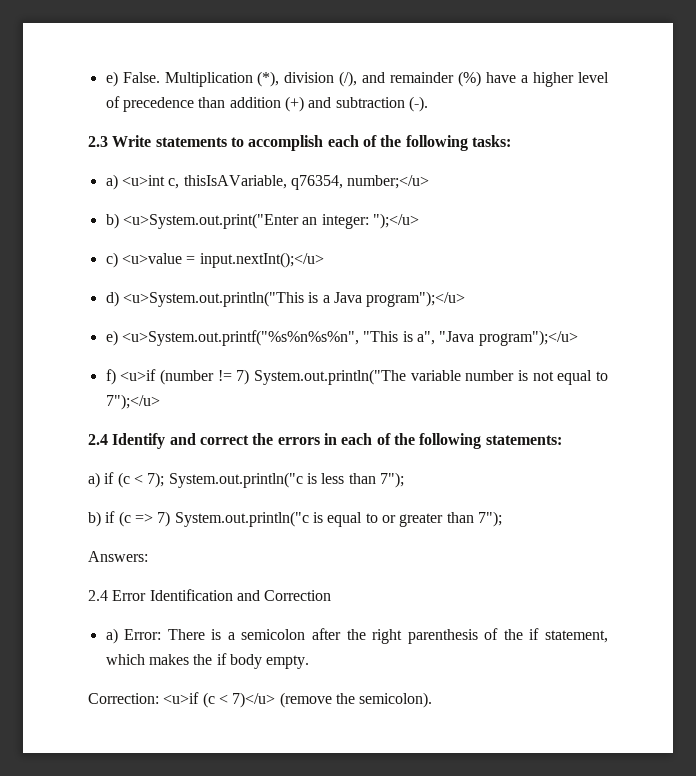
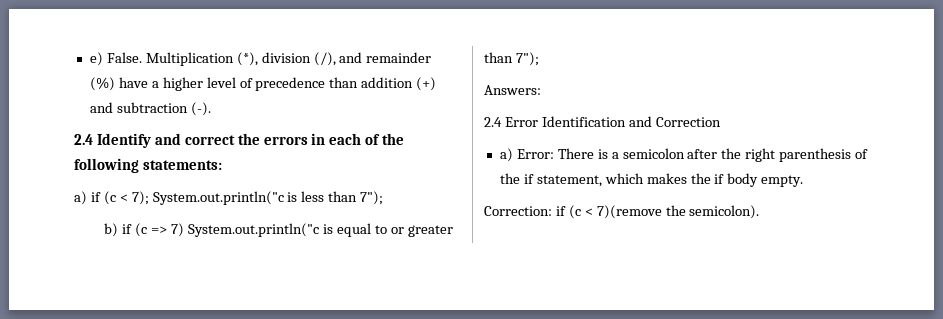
- 2.3 Write statements to accomplish each of the following tasks:
- a) <u>int c, thisIsAVariable, q76354, number;</u>
- b) <u>System.out.print("Enter an integer: ");</u>
- c) <u>value = input.nextInt();</u>
- d) <u>System.out.println("This is a Java program");</u>
- e) <u>System.out.printf("%s%n%s%n", "This is a", "Java program");</u>
- f) <u>if (number != 7) System.out.println("The variable number is not equal to 7");</u>
- Correction: <u>if (c < 7)</u> (remove the semicolon).
+ Correction: if (c < 7)(remove the semicolon).

